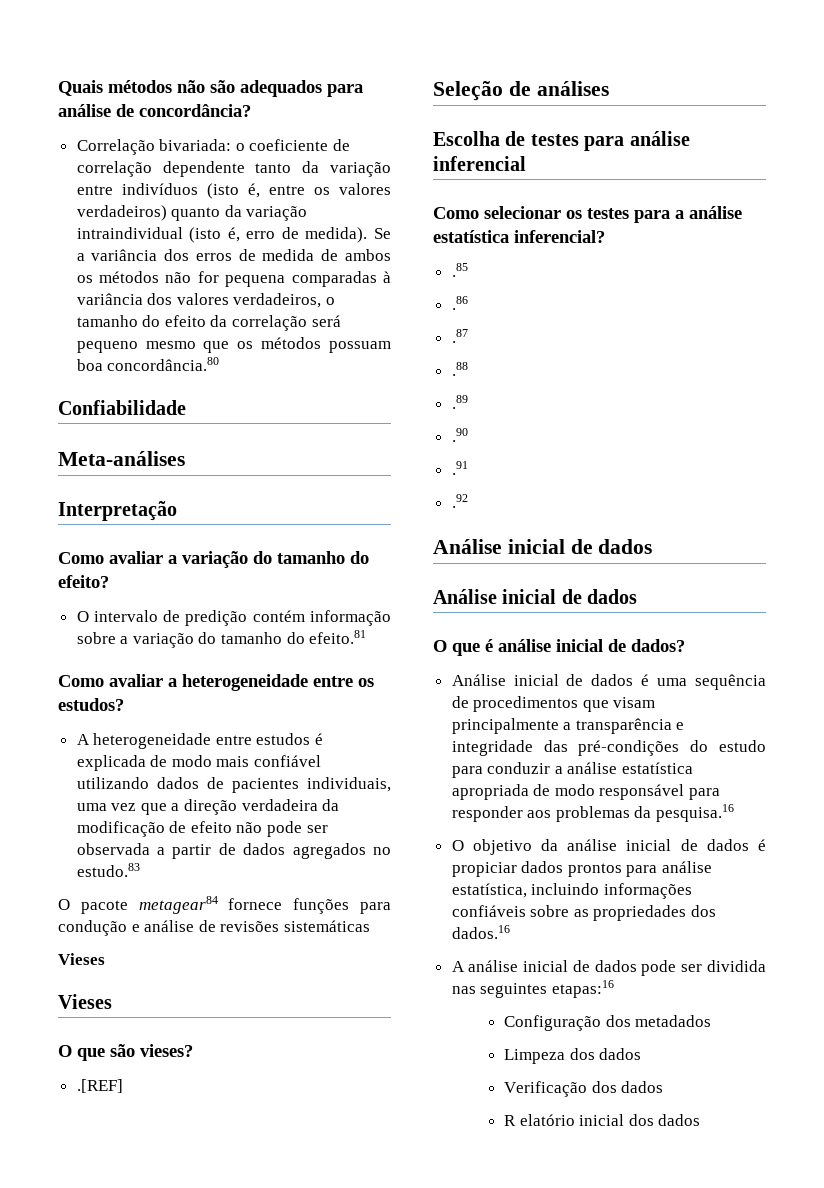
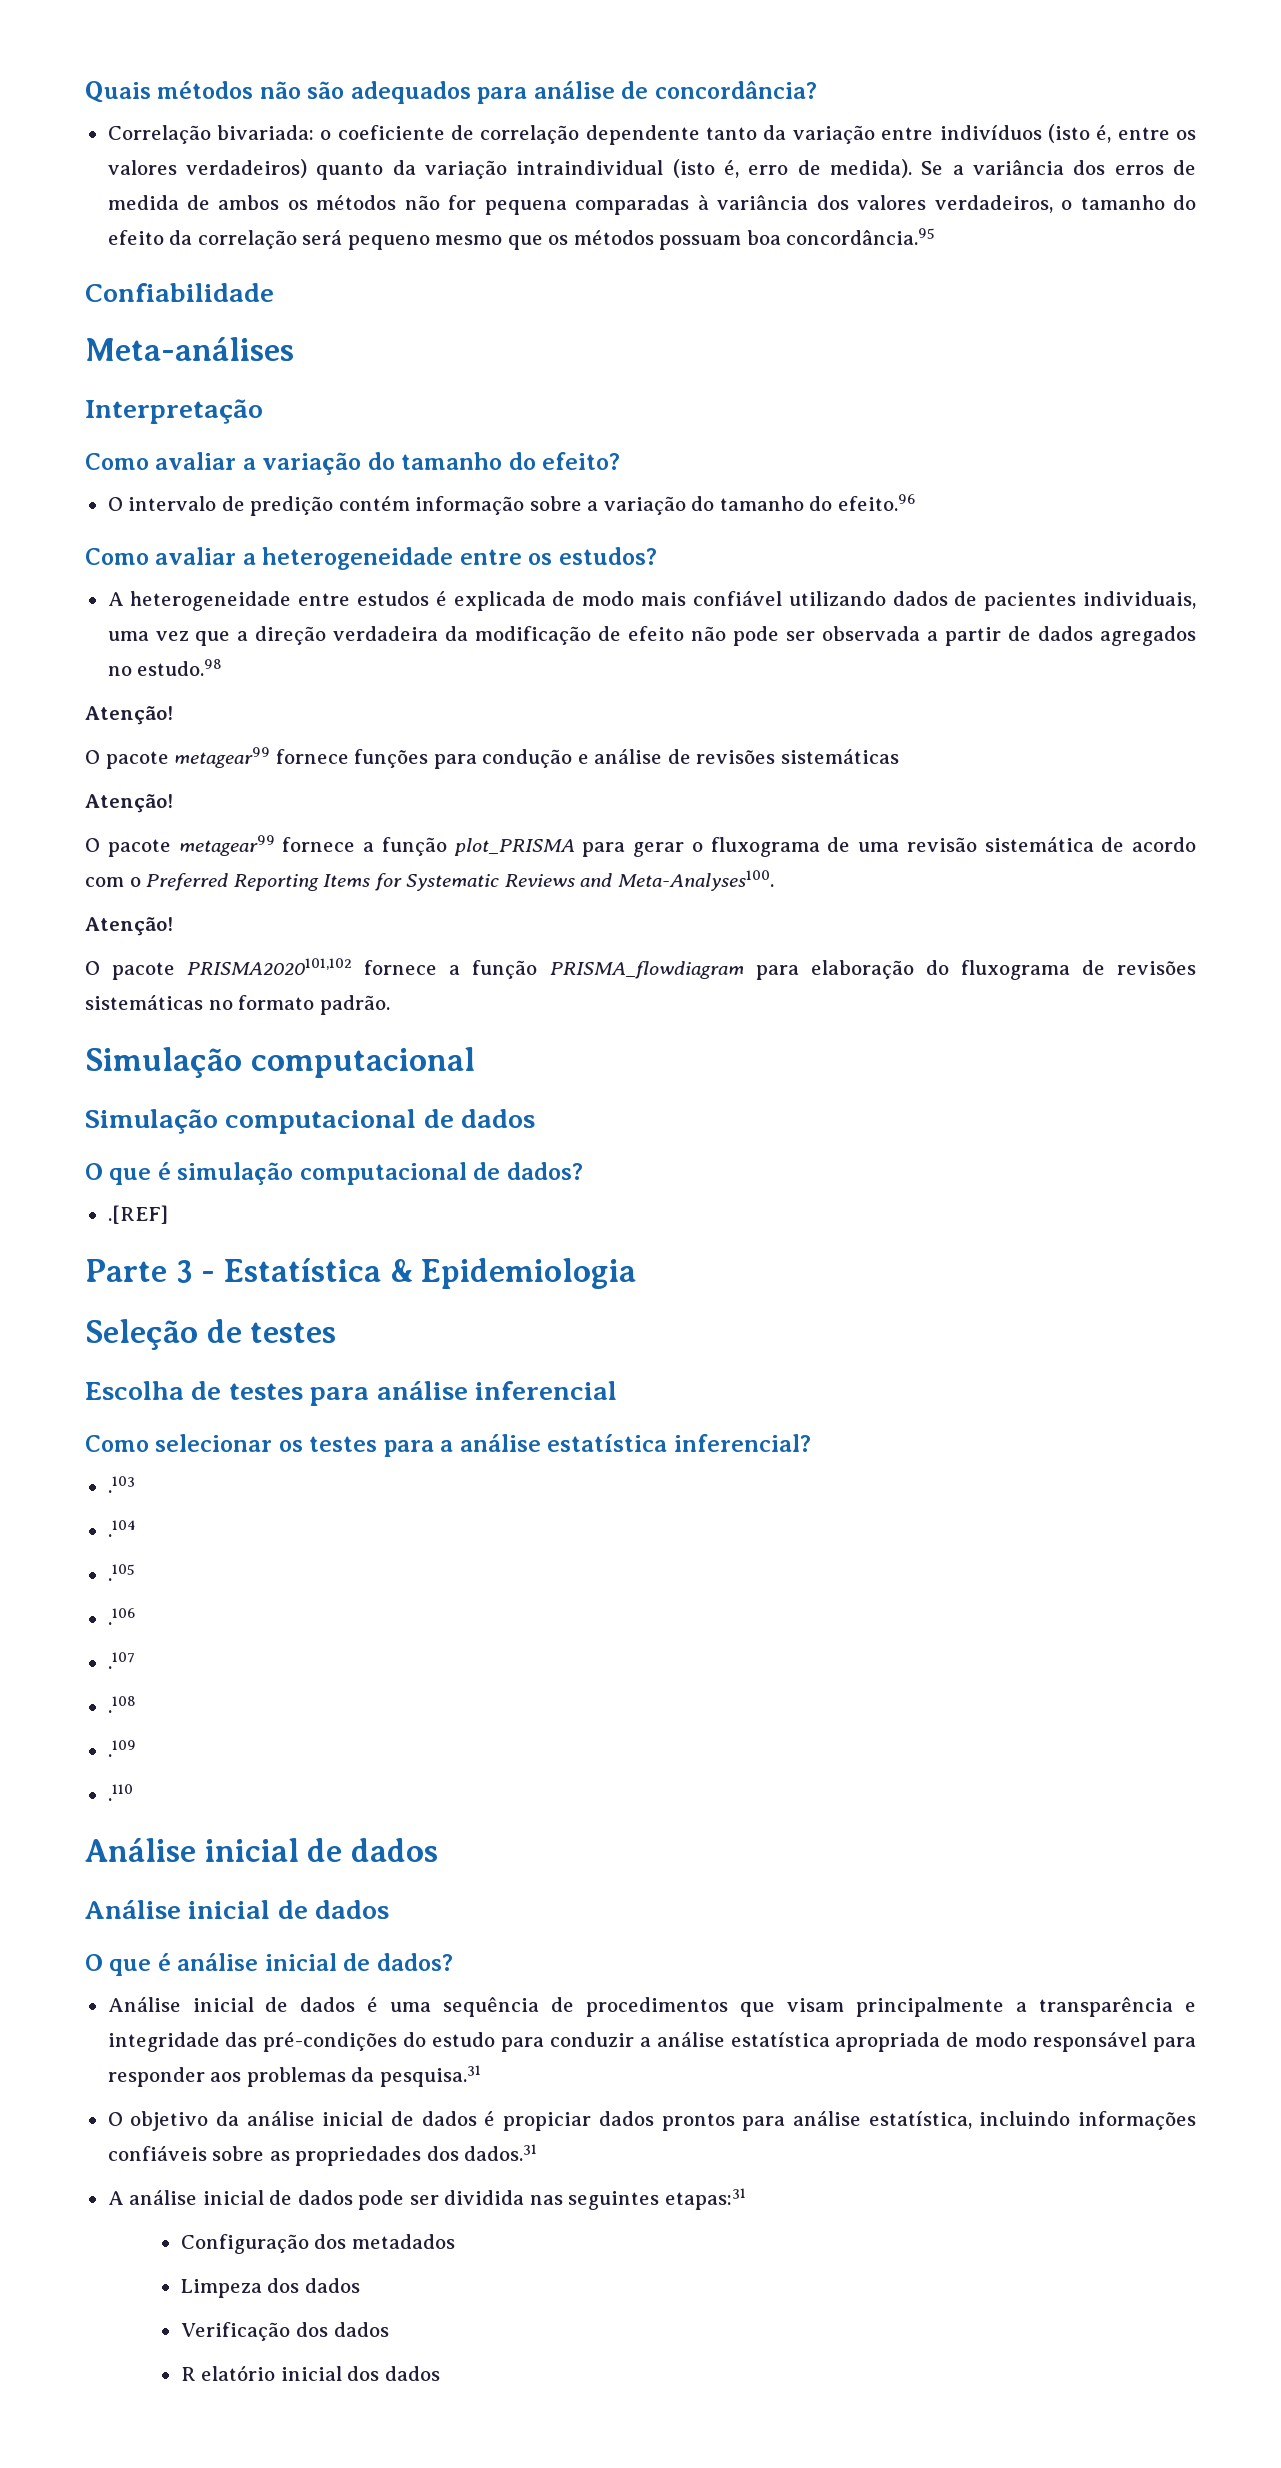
- Se a variância dos erros de medida de ambos os métodos não for pequena comparadas à variância dos valores verdadeiros, o tamanho do efeito da correlação será pequeno mesmo que os métodos possuam boa concordância.80
+ Se a variância dos erros de medida de ambos os métodos não for pequena comparadas à variância dos valores verdadeiros, o tamanho do efeito da correlação será pequeno mesmo que os métodos possuam boa concordância.95
- O intervalo de predição contém informação sobre a variação do tamanho do efeito.81
+ O intervalo de predição contém informação sobre a variação do tamanho do efeito.96
- A heterogeneidade entre estudos é explicada de modo mais confiável utilizando dados de pacientes individuais, uma vez que a direção verdadeira da modificação de efeito não pode ser observada a partir de dados agregados no estudo.83
- O pacote metagear84 fornece funções para condução e análise de revisões sistemáticas
- Vieses
- Vieses
- O que são vieses?
+ A heterogeneidade entre estudos é explicada de modo mais confiável utilizando dados de pacientes individuais, uma vez que a direção verdadeira da modificação de efeito não pode ser observada a partir de dados agregados no estudo.98
+ Atenção!
+ O pacote metagear99 fornece funções para condução e análise de revisões sistemáticas
+ Atenção!
+ O pacote metagear99 fornece a função plot_PRISMA para gerar o fluxograma de uma revisão sistemática de acordo com o Preferred Reporting Items for Systematic Reviews and Meta-Analyses100.
+ Atenção!
+ O pacote PRISMA2020101,102 fornece a função PRISMA_flowdiagram para elaboração do fluxograma de revisões sistemáticas no formato padrão.
+ Simulação computacional
+ Simulação computacional de dados
+ O que é simulação computacional de dados?
  .[REF]
+ Parte 3 - Estatística & Epidemiologia
- Seleção de análises
+ Seleção de testes
- .85
- .86
- .87
- .88
- .89
- .90
- .91
- .92
+ .103
+ .104
+ .105
+ .106
+ .107
+ .108
+ .109
+ .110
- Análise inicial de dados é uma sequência de procedimentos que visam principalmente a transparência e integridade das pré-condições do estudo para conduzir a análise estatística apropriada de modo responsável para responder aos problemas da pesquisa.16
+ Análise inicial de dados é uma sequência de procedimentos que visam principalmente a transparência e integridade das pré-condições do estudo para conduzir a análise estatística apropriada de modo responsável para responder aos problemas da pesquisa.31
- O objetivo da análise inicial de dados é propiciar dados prontos para análise estatística, incluindo informações confiáveis sobre as propriedades dos dados.16
+ O objetivo da análise inicial de dados é propiciar dados prontos para análise estatística, incluindo informações confiáveis sobre as propriedades dos dados.31
- A análise inicial de dados pode ser dividida nas seguintes etapas:16
+ A análise inicial de dados pode ser dividida nas seguintes etapas:31

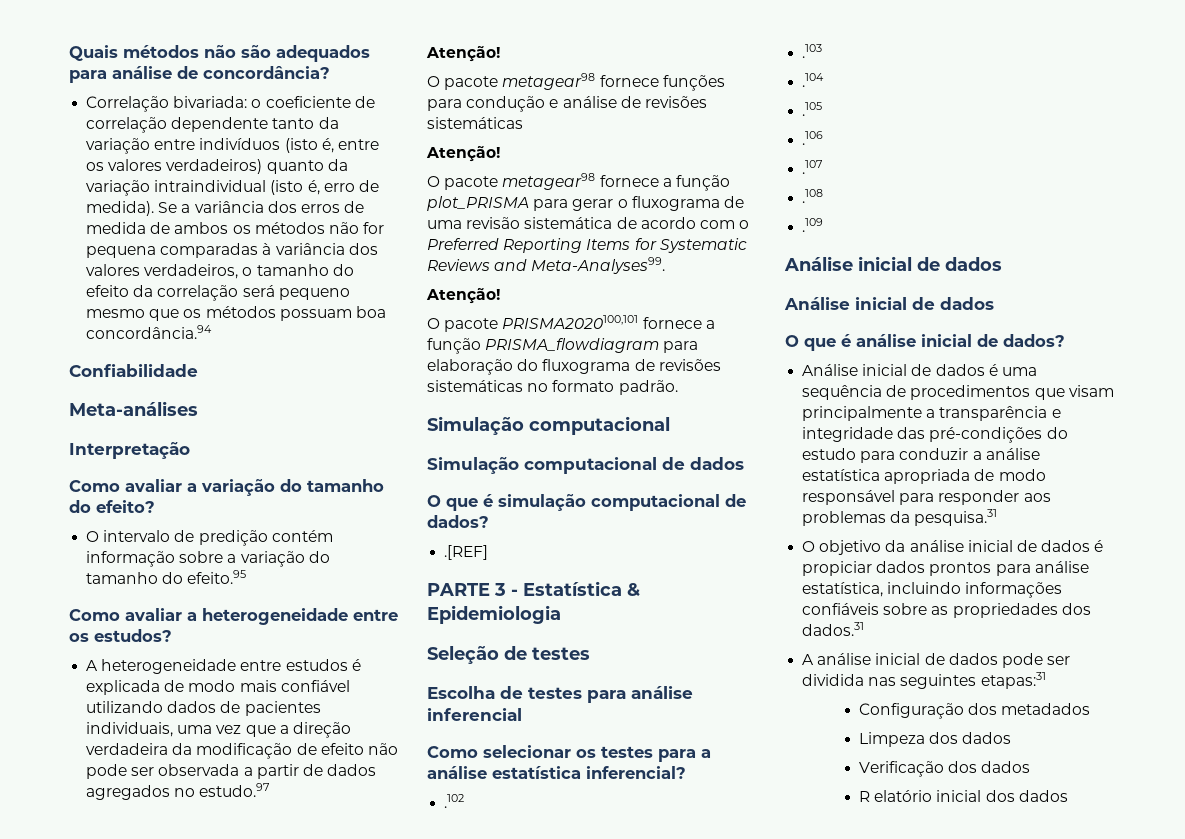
- Se a variância dos erros de medida de ambos os métodos não for pequena comparadas à variância dos valores verdadeiros, o tamanho do efeito da correlação será pequeno mesmo que os métodos possuam boa concordância.95
+ Se a variância dos erros de medida de ambos os métodos não for pequena comparadas à variância dos valores verdadeiros, o tamanho do efeito da correlação será pequeno mesmo que os métodos possuam boa concordância.94
- O intervalo de predição contém informação sobre a variação do tamanho do efeito.96
+ O intervalo de predição contém informação sobre a variação do tamanho do efeito.95
- A heterogeneidade entre estudos é explicada de modo mais confiável utilizando dados de pacientes individuais, uma vez que a direção verdadeira da modificação de efeito não pode ser observada a partir de dados agregados no estudo.98
+ A heterogeneidade entre estudos é explicada de modo mais confiável utilizando dados de pacientes individuais, uma vez que a direção verdadeira da modificação de efeito não pode ser observada a partir de dados agregados no estudo.97
  Atenção!
- O pacote metagear99 fornece funções para condução e análise de revisões sistemáticas
+ O pacote metagear98 fornece funções para condução e análise de revisões sistemáticas
- O pacote metagear99 fornece a função plot_PRISMA para gerar o fluxograma de uma revisão sistemática de acordo com o Preferred Reporting Items for Systematic Reviews and Meta-Analyses100.
+ O pacote metagear98 fornece a função plot_PRISMA para gerar o fluxograma de uma revisão sistemática de acordo com o Preferred Reporting Items for Systematic Reviews and Meta-Analyses99.
  Atenção!
- O pacote PRISMA2020101,102 fornece a função PRISMA_flowdiagram para elaboração do fluxograma de revisões sistemáticas no formato padrão.
+ O pacote PRISMA2020100,101 fornece a função PRISMA_flowdiagram para elaboração do fluxograma de revisões sistemáticas no formato padrão.
- Parte 3 - Estatística & Epidemiologia
+ PARTE 3 - Estatística & Epidemiologia
+ .102
- .110

